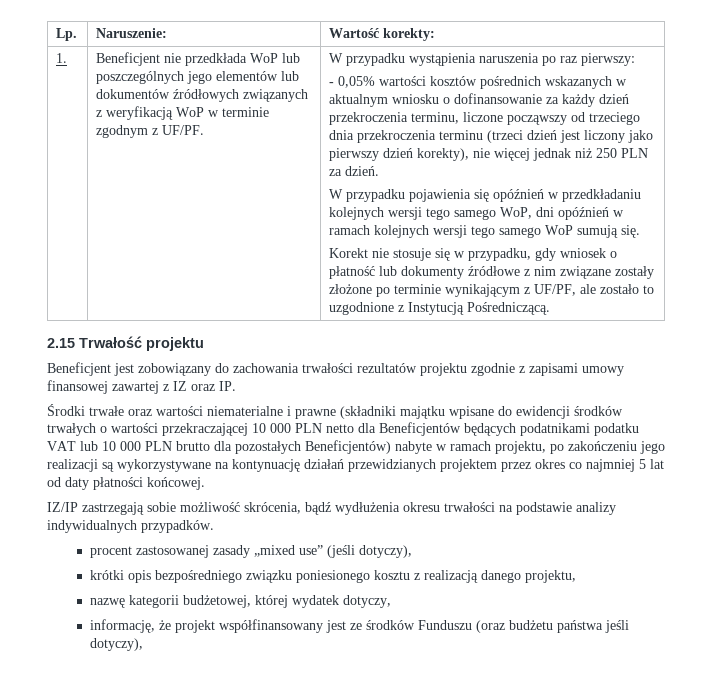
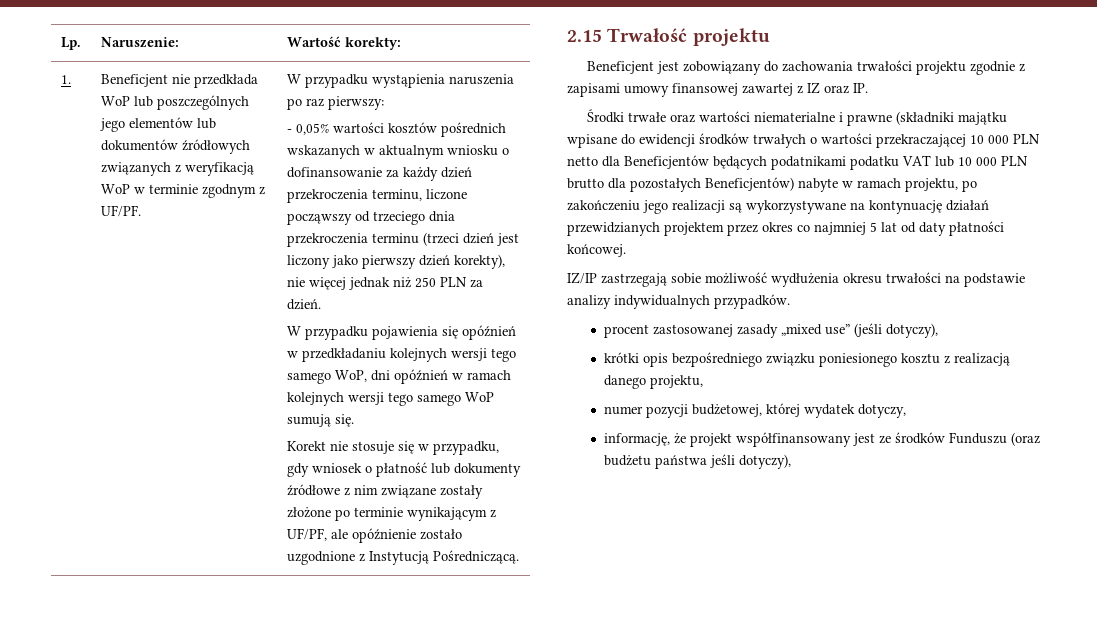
- Korekt nie stosuje się w przypadku, gdy wniosek o płatność lub dokumenty źródłowe z nim związane zostały złożone po terminie wynikającym z UF/PF, ale zostało to uzgodnione z Instytucją Pośredniczącą.
+ Korekt nie stosuje się w przypadku, gdy wniosek o płatność lub dokumenty źródłowe z nim związane zostały złożone po terminie wynikającym z UF/PF, ale opóźnienie zostało uzgodnione z Instytucją Pośredniczącą.
- Beneficjent jest zobowiązany do zachowania trwałości rezultatów projektu zgodnie z zapisami umowy finansowej zawartej z IZ oraz IP.
+ Beneficjent jest zobowiązany do zachowania trwałości projektu zgodnie z zapisami umowy finansowej zawartej z IZ oraz IP.
- IZ/IP zastrzegają sobie możliwość skrócenia, bądź wydłużenia okresu trwałości na podstawie analizy indywidualnych przypadków.
+ IZ/IP zastrzegają sobie możliwość wydłużenia okresu trwałości na podstawie analizy indywidualnych przypadków.
- nazwę kategorii budżetowej, której wydatek dotyczy,
+ numer pozycji budżetowej, której wydatek dotyczy,

